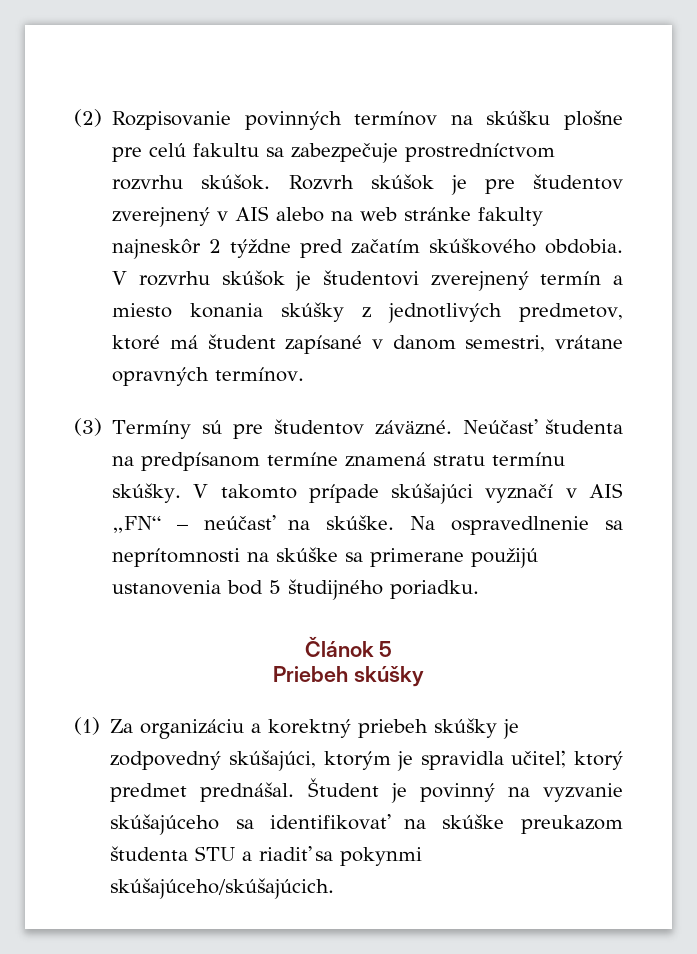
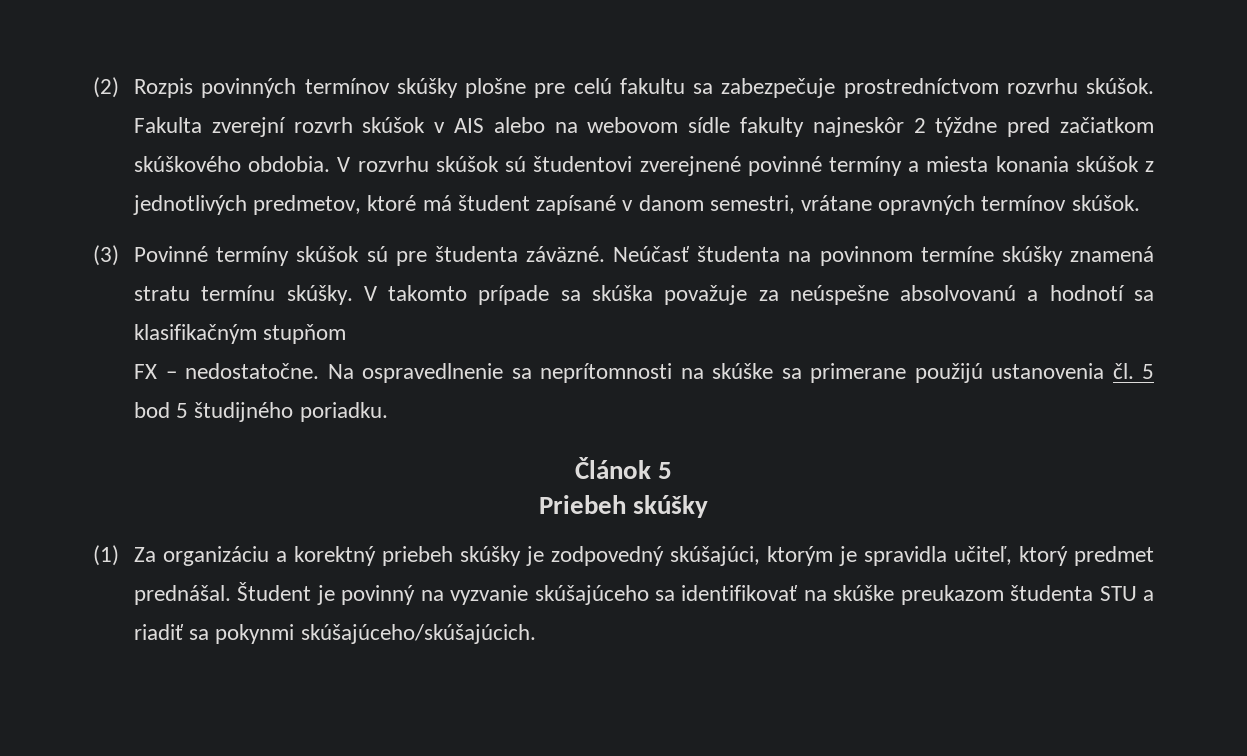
- (2) Rozpisovanie povinných termínov na skúšku plošne pre celú fakultu sa zabezpečuje prostredníctvom rozvrhu skúšok.
+ (2) Rozpis povinných termínov skúšky plošne pre celú fakultu sa zabezpečuje prostredníctvom rozvrhu skúšok.
- Rozvrh skúšok je pre študentov zverejnený v AIS alebo na web stránke fakulty najneskôr 2 týždne pred začatím skúškového obdobia.
+ Fakulta zverejní rozvrh skúšok v AIS alebo na webovom sídle fakulty najneskôr 2 týždne pred začiatkom skúškového obdobia.
- V rozvrhu skúšok je študentovi zverejnený termín a miesto konania skúšky z jednotlivých predmetov, ktoré má študent zapísané v danom semestri, vrátane opravných termínov.
+ V rozvrhu skúšok sú študentovi zverejnené povinné termíny a miesta konania skúšok z jednotlivých predmetov, ktoré má študent zapísané v danom semestri, vrátane opravných termínov skúšok.
- (3) Termíny sú pre študentov záväzné.
+ (3) Povinné termíny skúšok sú pre študenta záväzné.
- Neúčasť študenta na predpísanom termíne znamená stratu termínu skúšky.
+ Neúčasť študenta na povinnom termíne skúšky znamená stratu termínu skúšky.
- V takomto prípade skúšajúci vyznačí v AIS „FN“ – neúčasť na skúške.
+ V takomto prípade sa skúška považuje za neúspešne absolvovanú a hodnotí sa klasifikačným stupňom
+ FX – nedostatočne.
- Na ospravedlnenie sa neprítomnosti na skúške sa primerane použijú ustanovenia bod 5 študijného poriadku.
+ Na ospravedlnenie sa neprítomnosti na skúške sa primerane použijú ustanovenia čl. 5 bod 5 študijného poriadku.

